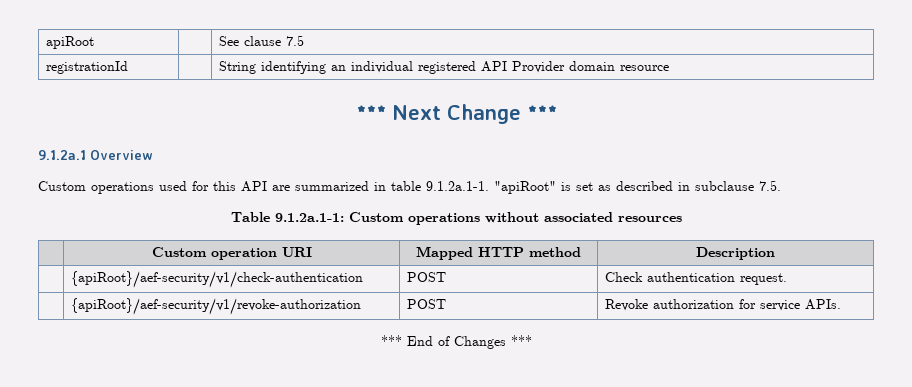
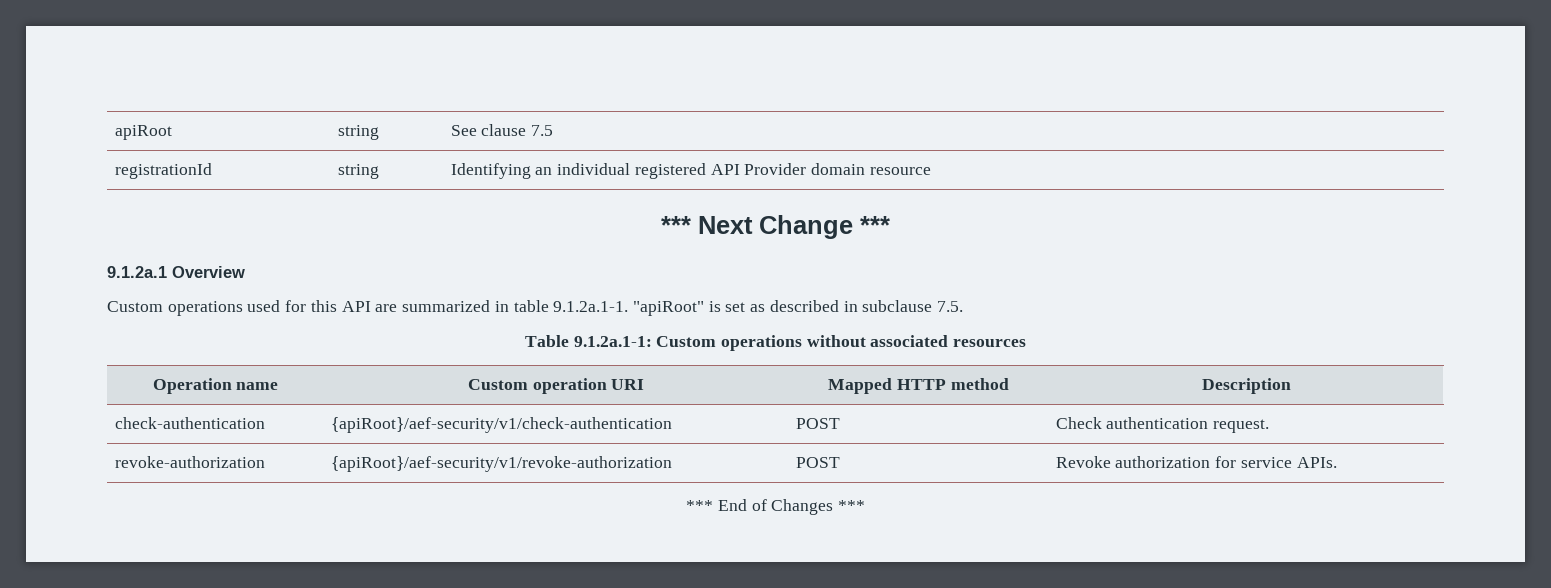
- apiRoot | | See clause 7.5
+ apiRoot | string | See clause 7.5
- registrationId | | String identifying an individual registered API Provider domain resource
+ registrationId | string | Identifying an individual registered API Provider domain resource
- | Custom operation URI | Mapped HTTP method | Description
+ Operation name | Custom operation URI | Mapped HTTP method | Description
- | {apiRoot}/aef-security/v1/check-authentication | POST | Check authentication request.
+ check-authentication | {apiRoot}/aef-security/v1/check-authentication | POST | Check authentication request.
- | {apiRoot}/aef-security/v1/revoke-authorization | POST | Revoke authorization for service APIs.
+ revoke-authorization | {apiRoot}/aef-security/v1/revoke-authorization | POST | Revoke authorization for service APIs.

